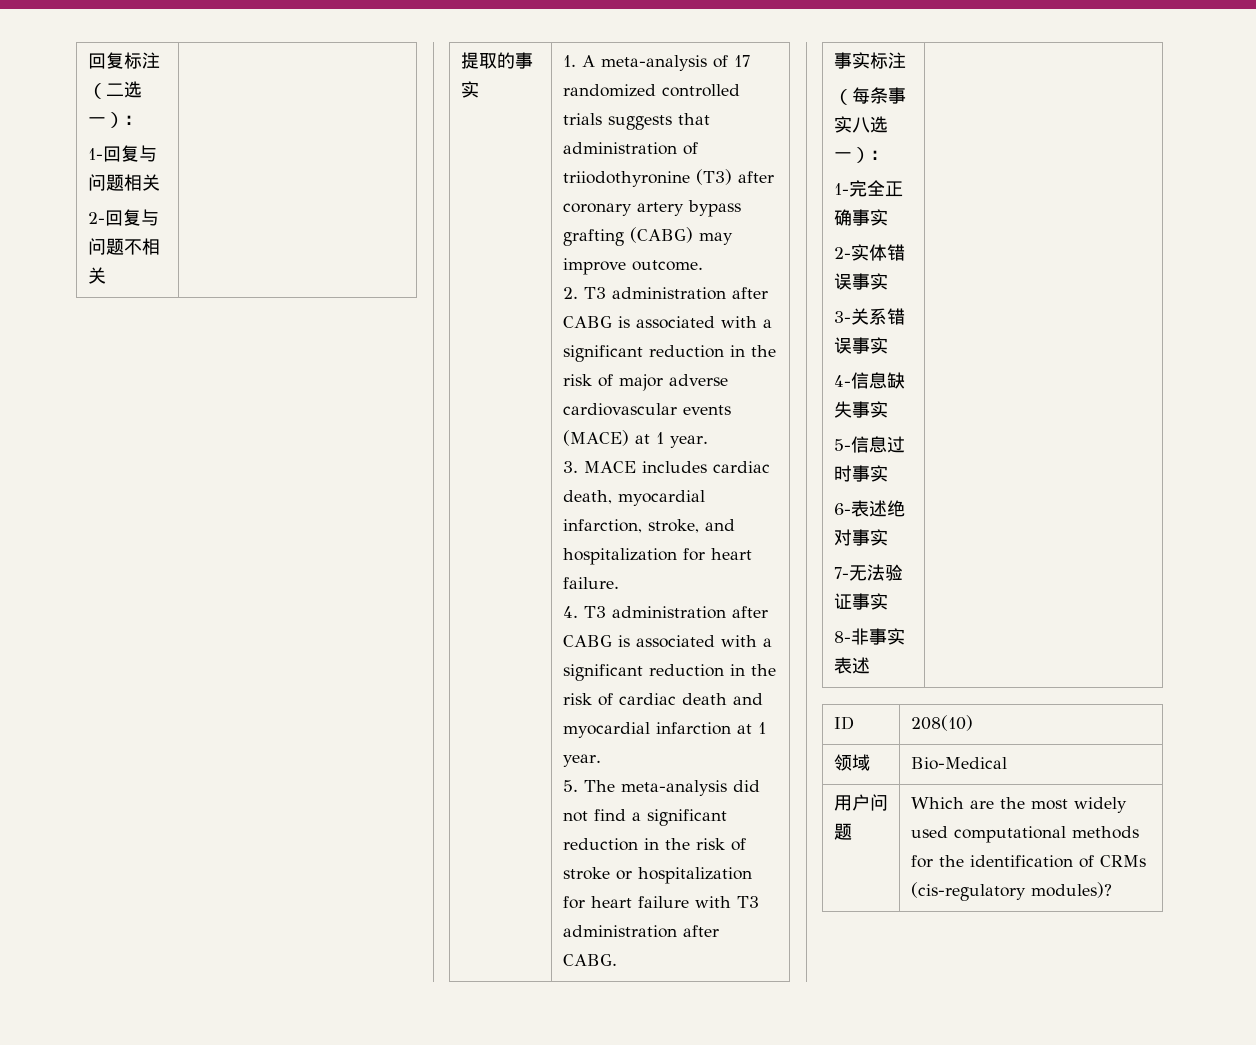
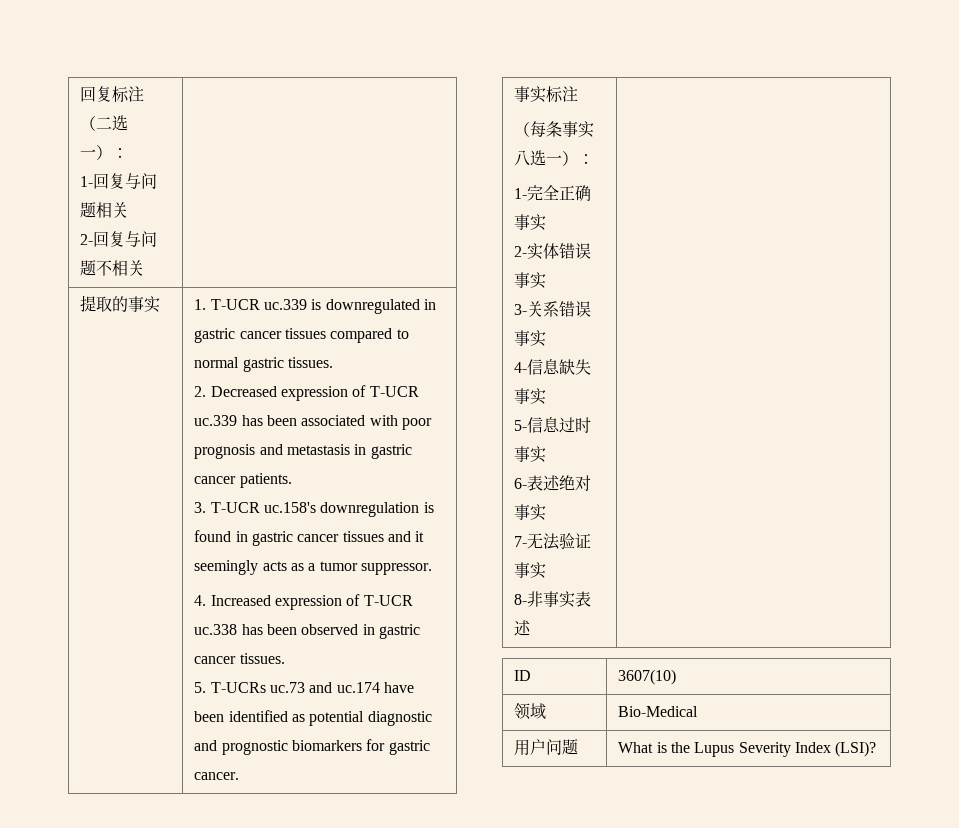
- 1. A meta-analysis of 17 randomized controlled trials suggests that administration of triiodothyronine (T3) after coronary artery bypass grafting (CABG) may improve outcome.
- 2. T3 administration after CABG is associated with a significant reduction in the risk of major adverse cardiovascular events (MACE) at 1 year.
- 3. MACE includes cardiac death, myocardial infarction, stroke, and hospitalization for heart failure.
- 4. T3 administration after CABG is associated with a significant reduction in the risk of cardiac death and myocardial infarction at 1 year.
- 5. The meta-analysis did not find a significant reduction in the risk of stroke or hospitalization for heart failure with T3 administration after CABG.
+ 1. T-UCR uc.339 is downregulated in gastric cancer tissues compared to normal gastric tissues.
+ 2. Decreased expression of T-UCR uc.339 has been associated with poor prognosis and metastasis in gastric cancer patients.
+ 3. T-UCR uc.158's downregulation is found in gastric cancer tissues and it seemingly acts as a tumor suppressor.
+ 4. Increased expression of T-UCR uc.338 has been observed in gastric cancer tissues.
+ 5. T-UCRs uc.73 and uc.174 have been identified as potential diagnostic and prognostic biomarkers for gastric cancer.
- ID | 208(10)
+ ID | 3607(10)
- 用户问题 | Which are the most widely used computational methods for the identification of CRMs (cis-regulatory modules)?
+ 用户问题 | What is the Lupus Severity Index (LSI)?

